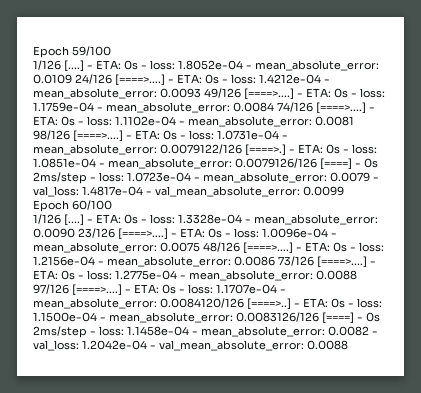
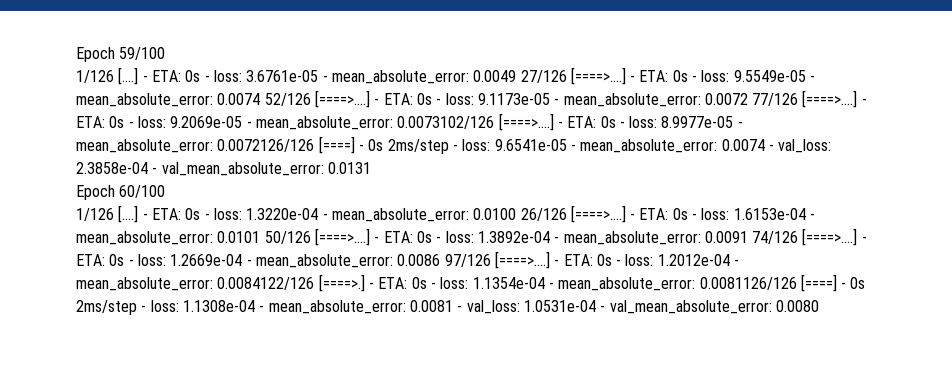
- - ETA: 0s - loss: 1.8052e-04 - mean_absolute_error: 0.0109 24/126 [====>....] - ETA: 0s - loss: 1.4212e-04 - mean_absolute_error: 0.0093 49/126 [====>....] - ETA: 0s - loss: 1.1759e-04 - mean_absolute_error: 0.0084 74/126 [====>....] - ETA: 0s - loss: 1.1102e-04 - mean_absolute_error: 0.0081 98/126 [====>....] - ETA: 0s - loss: 1.0731e-04 - mean_absolute_error: 0.0079122/126 [====>.] - ETA: 0s - loss: 1.0851e-04 - mean_absolute_error: 0.0079126/126 [====] - 0s 2ms/step - loss: 1.0723e-04 - mean_absolute_error: 0.0079 - val_loss: 1.4817e-04 - val_mean_absolute_error: 0.0099
+ - ETA: 0s - loss: 3.6761e-05 - mean_absolute_error: 0.0049 27/126 [====>....] - ETA: 0s - loss: 9.5549e-05 - mean_absolute_error: 0.0074 52/126 [====>....] - ETA: 0s - loss: 9.1173e-05 - mean_absolute_error: 0.0072 77/126 [====>....] - ETA: 0s - loss: 9.2069e-05 - mean_absolute_error: 0.0073102/126 [====>....] - ETA: 0s - loss: 8.9977e-05 - mean_absolute_error: 0.0072126/126 [====] - 0s 2ms/step - loss: 9.6541e-05 - mean_absolute_error: 0.0074 - val_loss: 2.3858e-04 - val_mean_absolute_error: 0.0131
- - ETA: 0s - loss: 1.3328e-04 - mean_absolute_error: 0.0090 23/126 [====>....] - ETA: 0s - loss: 1.0096e-04 - mean_absolute_error: 0.0075 48/126 [====>....] - ETA: 0s - loss: 1.2156e-04 - mean_absolute_error: 0.0086 73/126 [====>....] - ETA: 0s - loss: 1.2775e-04 - mean_absolute_error: 0.0088 97/126 [====>....]
+ - ETA: 0s - loss: 1.3220e-04 - mean_absolute_error: 0.0100 26/126 [====>....] - ETA: 0s - loss: 1.6153e-04 - mean_absolute_error: 0.0101 50/126 [====>....] - ETA: 0s - loss: 1.3892e-04 - mean_absolute_error: 0.0091 74/126 [====>....] - ETA: 0s - loss: 1.2669e-04 - mean_absolute_error: 0.0086 97/126 [====>....]
- - ETA: 0s - loss: 1.1707e-04 - mean_absolute_error: 0.0084120/126 [====>..] - ETA: 0s - loss: 1.1500e-04 - mean_absolute_error: 0.0083126/126 [====] - 0s 2ms/step - loss: 1.1458e-04 - mean_absolute_error: 0.0082 - val_loss: 1.2042e-04 - val_mean_absolute_error: 0.0088
+ - ETA: 0s - loss: 1.2012e-04 - mean_absolute_error: 0.0084122/126 [====>.] - ETA: 0s - loss: 1.1354e-04 - mean_absolute_error: 0.0081126/126 [====] - 0s 2ms/step - loss: 1.1308e-04 - mean_absolute_error: 0.0081 - val_loss: 1.0531e-04 - val_mean_absolute_error: 0.0080

